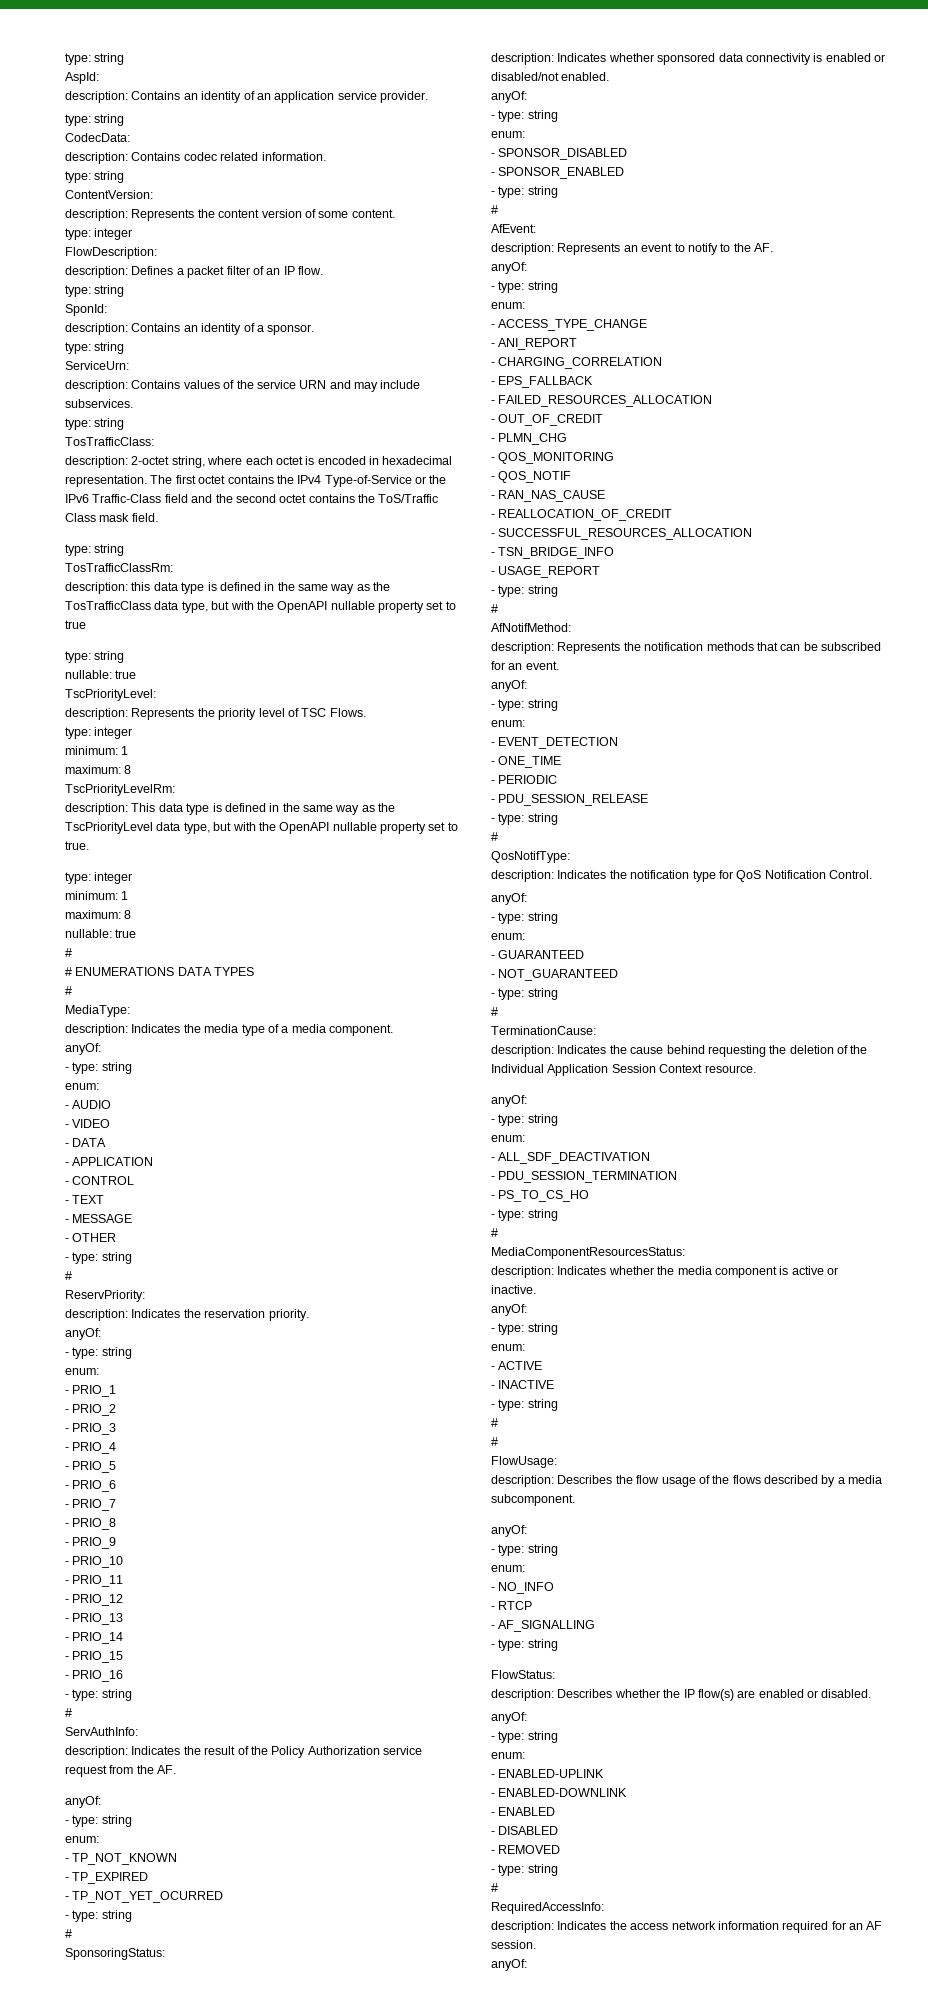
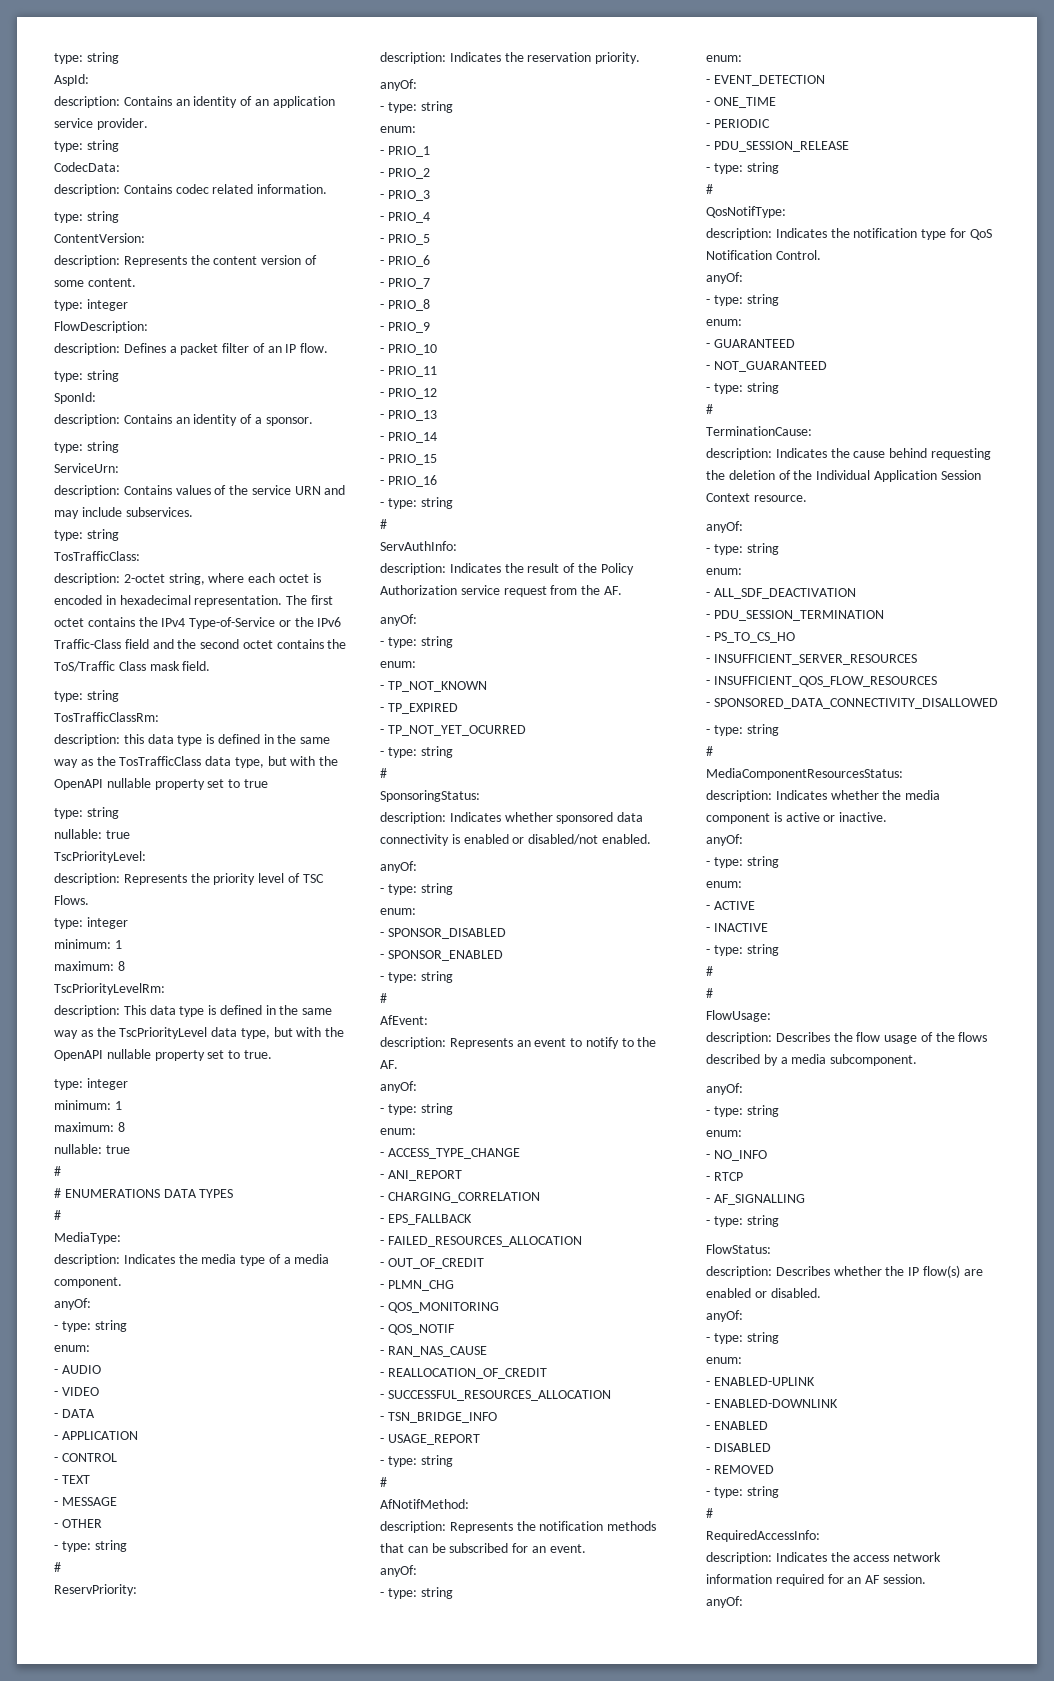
+ - INSUFFICIENT_SERVER_RESOURCES
+ - INSUFFICIENT_QOS_FLOW_RESOURCES
+ - SPONSORED_DATA_CONNECTIVITY_DISALLOWED

